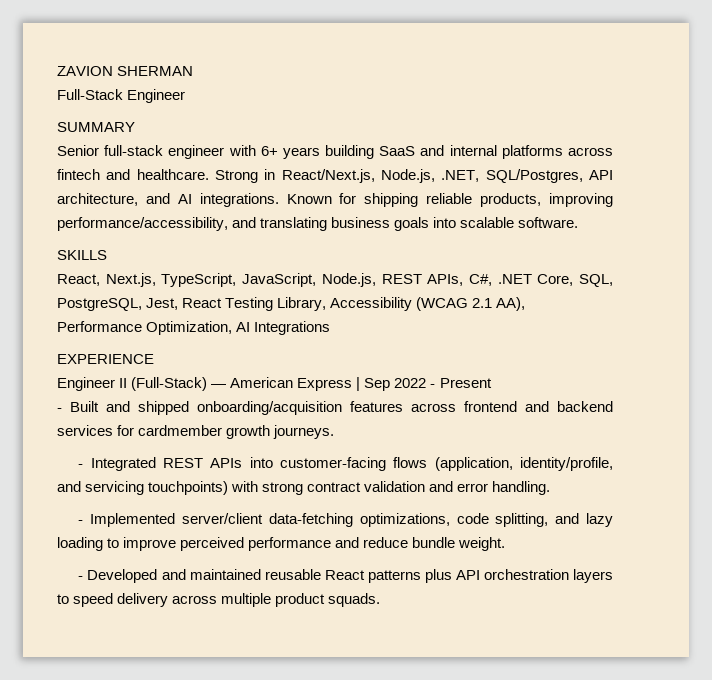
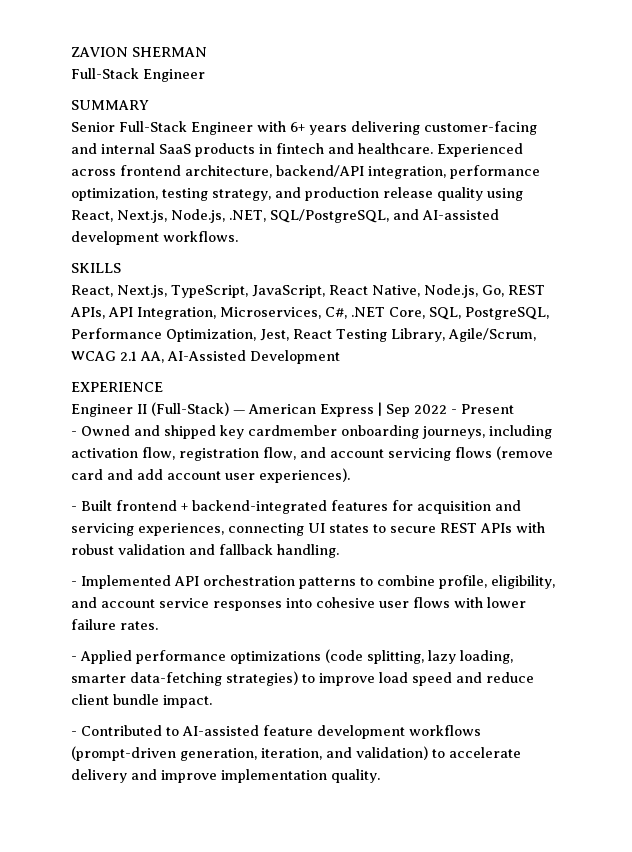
- Senior full-stack engineer with 6+ years building SaaS and internal platforms across fintech and healthcare. Strong in React/Next.js, Node.js, .NET, SQL/Postgres, API architecture, and AI integrations. Known for shipping reliable products, improving performance/accessibility, and translating business goals into scalable software.
+ Senior Full-Stack Engineer with 6+ years delivering customer-facing and internal SaaS products in fintech and healthcare. Experienced across frontend architecture, backend/API integration, performance optimization, testing strategy, and production release quality using React, Next.js, Node.js, .NET, SQL/PostgreSQL, and AI-assisted development workflows.
- React, Next.js, TypeScript, JavaScript, Node.js, REST APIs, C#, .NET Core, SQL, PostgreSQL, Jest, React Testing Library, Accessibility (WCAG 2.1 AA), Performance Optimization, AI Integrations
+ React, Next.js, TypeScript, JavaScript, React Native, Node.js, Go, REST APIs, API Integration, Microservices, C#, .NET Core, SQL, PostgreSQL, Performance Optimization, Jest, React Testing Library, Agile/Scrum, WCAG 2.1 AA, AI-Assisted Development
- - Built and shipped onboarding/acquisition features across frontend and backend services for cardmember growth journeys.
- - Integrated REST APIs into customer-facing flows (application, identity/profile, and servicing touchpoints) with strong contract validation and error handling.
+ - Owned and shipped key cardmember onboarding journeys, including activation flow, registration flow, and account servicing flows (remove card and add account user experiences).
+ - Built frontend + backend-integrated features for acquisition and servicing experiences, connecting UI states to secure REST APIs with robust validation and fallback handling.
- - Implemented server/client data-fetching optimizations, code splitting, and lazy loading to improve perceived performance and reduce bundle weight.
- - Developed and maintained reusable React patterns plus API orchestration layers to speed delivery across multiple product squads.
+ - Implemented API orchestration patterns to combine profile, eligibility, and account service responses into cohesive user flows with lower failure rates.
+ - Applied performance optimizations (code splitting, lazy loading, smarter data-fetching strategies) to improve load speed and reduce client bundle impact.
+ - Contributed to AI-assisted feature development workflows (prompt-driven generation, iteration, and validation) to accelerate delivery and improve implementation quality.

